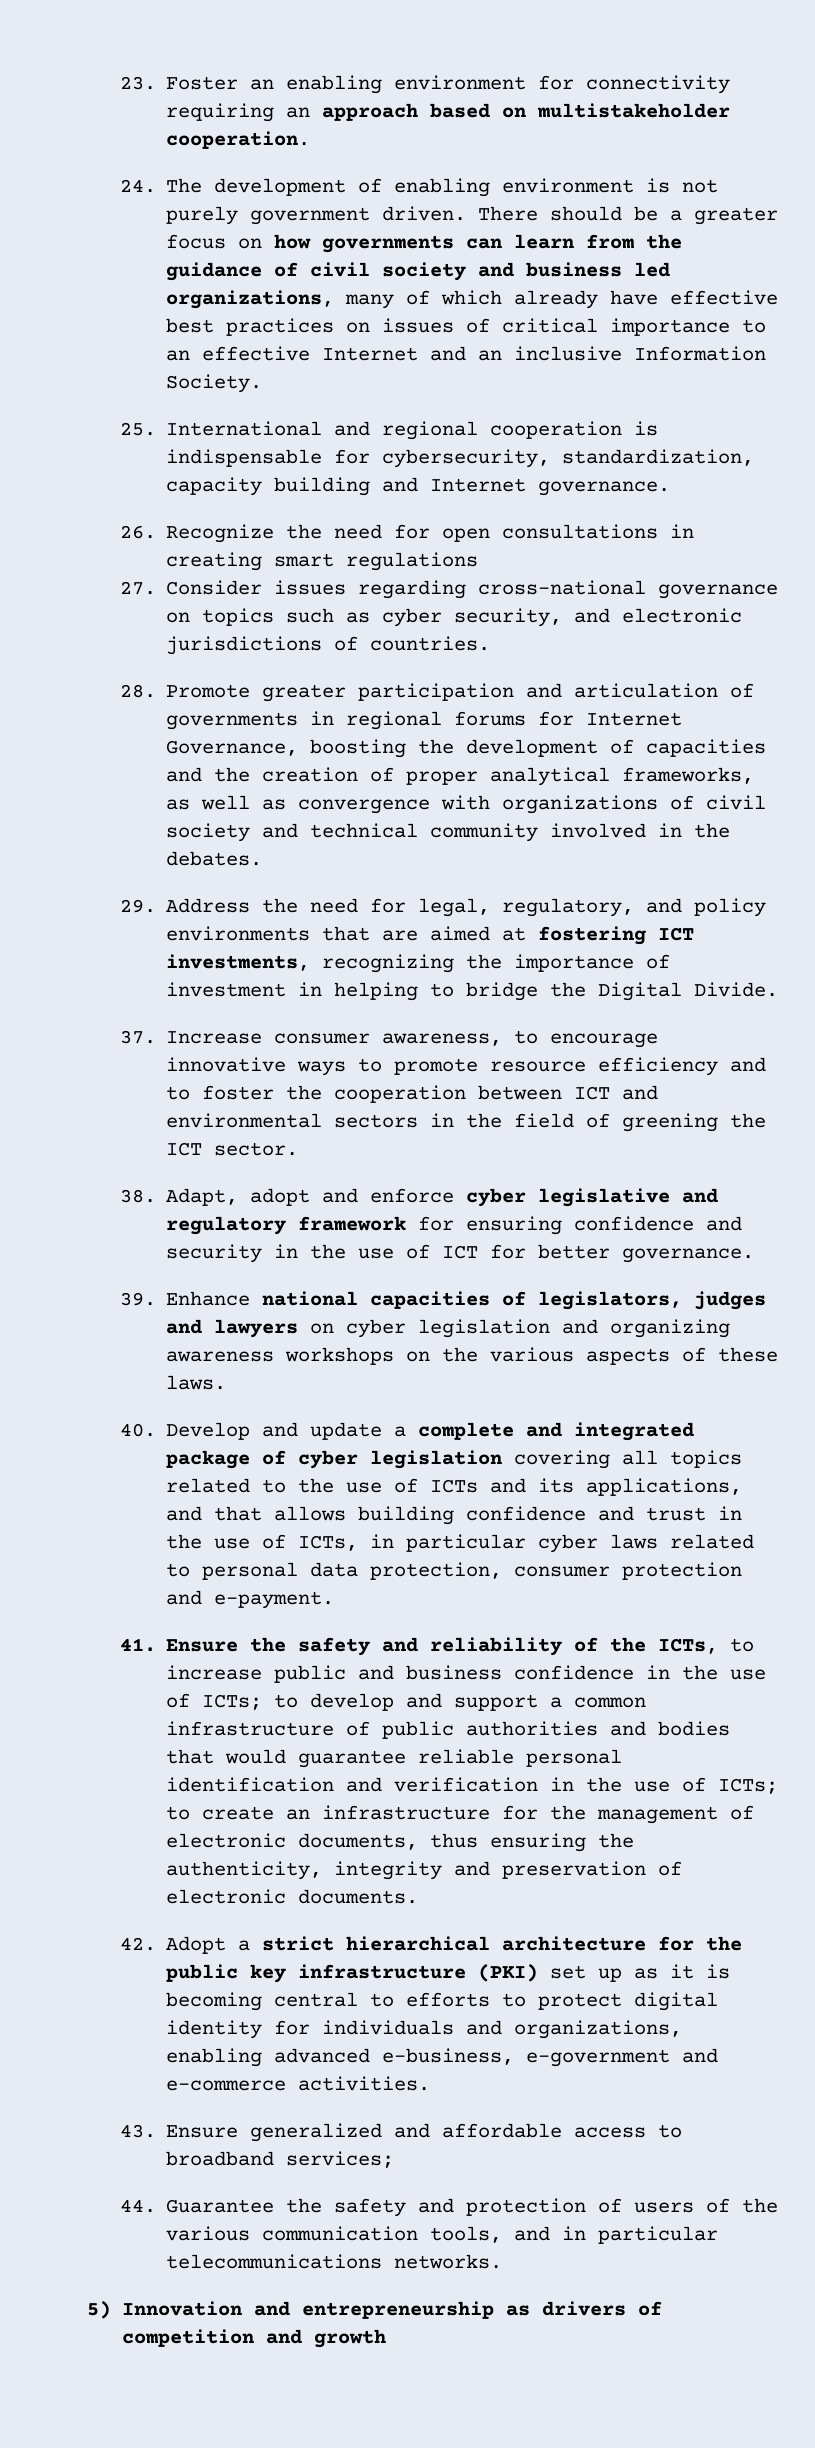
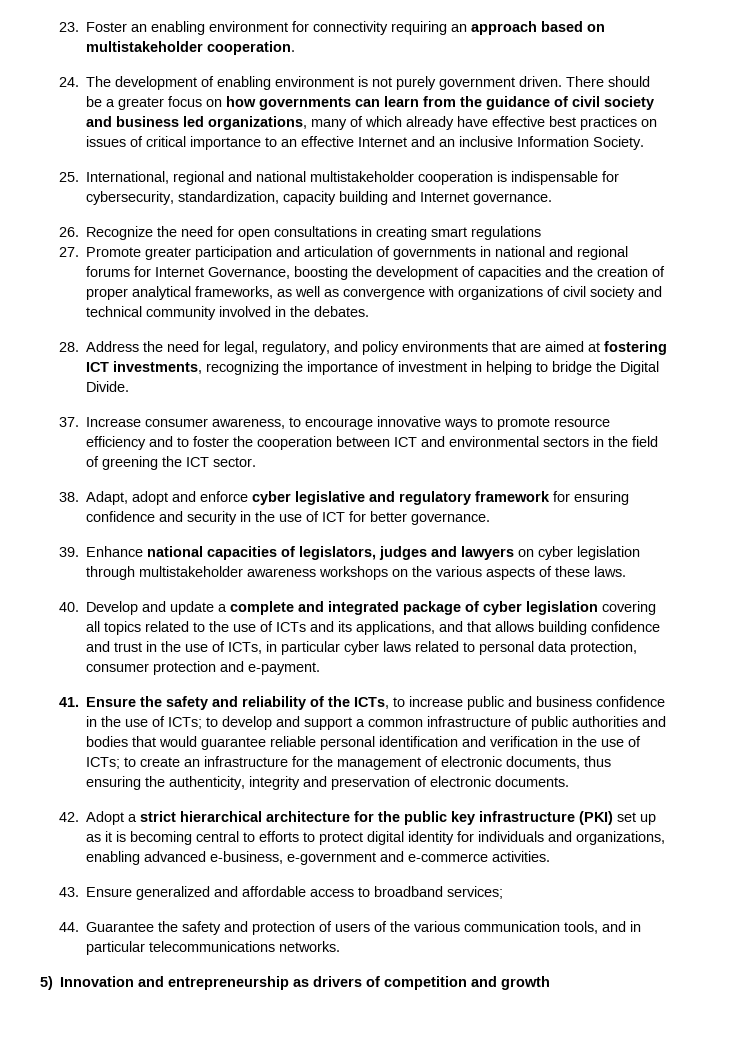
- 25. International and regional cooperation is indispensable for cybersecurity, standardization, capacity building and Internet governance.
+ 25. International, regional and national multistakeholder cooperation is indispensable for cybersecurity, standardization, capacity building and Internet governance.
- 27. Consider issues regarding cross-national governance on topics such as cyber security, and electronic jurisdictions of countries.
- 28. Promote greater participation and articulation of governments in regional forums for Internet Governance, boosting the development of capacities and the creation of proper analytical frameworks, as well as convergence with organizations of civil society and technical community involved in the debates.
+ 27. Promote greater participation and articulation of governments in national and regional forums for Internet Governance, boosting the development of capacities and the creation of proper analytical frameworks, as well as convergence with organizations of civil society and technical community involved in the debates.
- 29. Address the need for legal, regulatory, and policy environments that are aimed at fostering ICT investments, recognizing the importance of investment in helping to bridge the Digital Divide.
+ 28. Address the need for legal, regulatory, and policy environments that are aimed at fostering ICT investments, recognizing the importance of investment in helping to bridge the Digital Divide.
- 39. Enhance national capacities of legislators, judges and lawyers on cyber legislation and organizing awareness workshops on the various aspects of these laws.
+ 39. Enhance national capacities of legislators, judges and lawyers on cyber legislation through multistakeholder awareness workshops on the various aspects of these laws.

